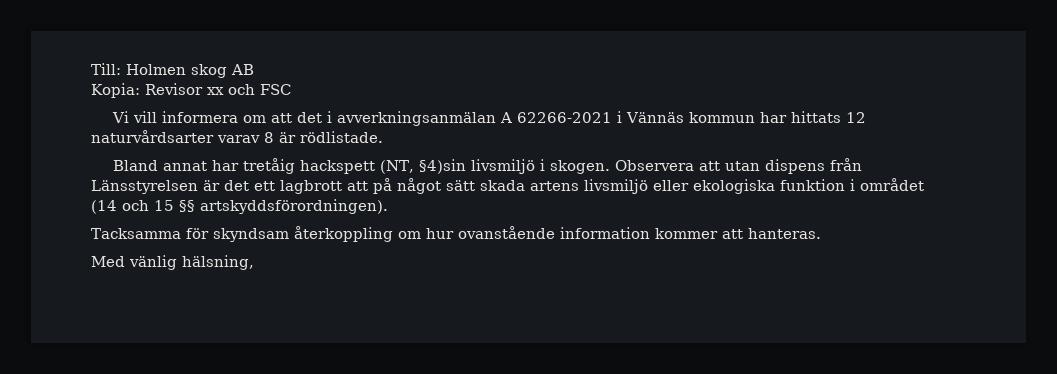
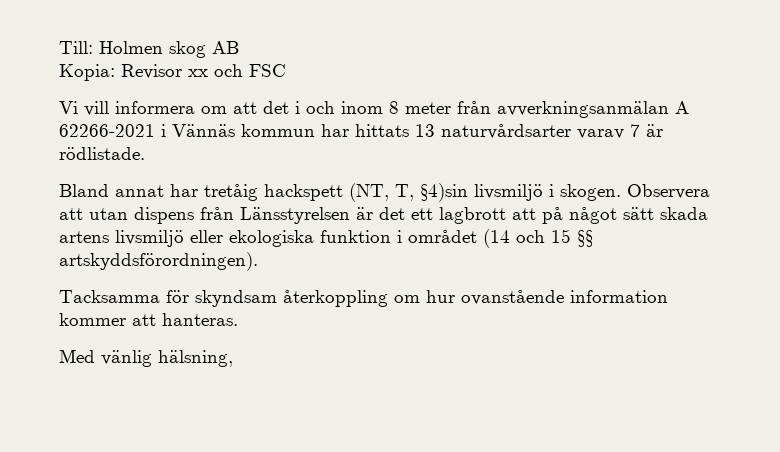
- Vi vill informera om att det i avverkningsanmälan A 62266-2021 i Vännäs kommun har hittats 12 naturvårdsarter varav 8 är rödlistade.
+ Vi vill informera om att det i och inom 8 meter från avverkningsanmälan A 62266-2021 i Vännäs kommun har hittats 13 naturvårdsarter varav 7 är rödlistade.
- Bland annat har tretåig hackspett (NT, §4)sin livsmiljö i skogen.
+ Bland annat har tretåig hackspett (NT, T, §4)sin livsmiljö i skogen.

